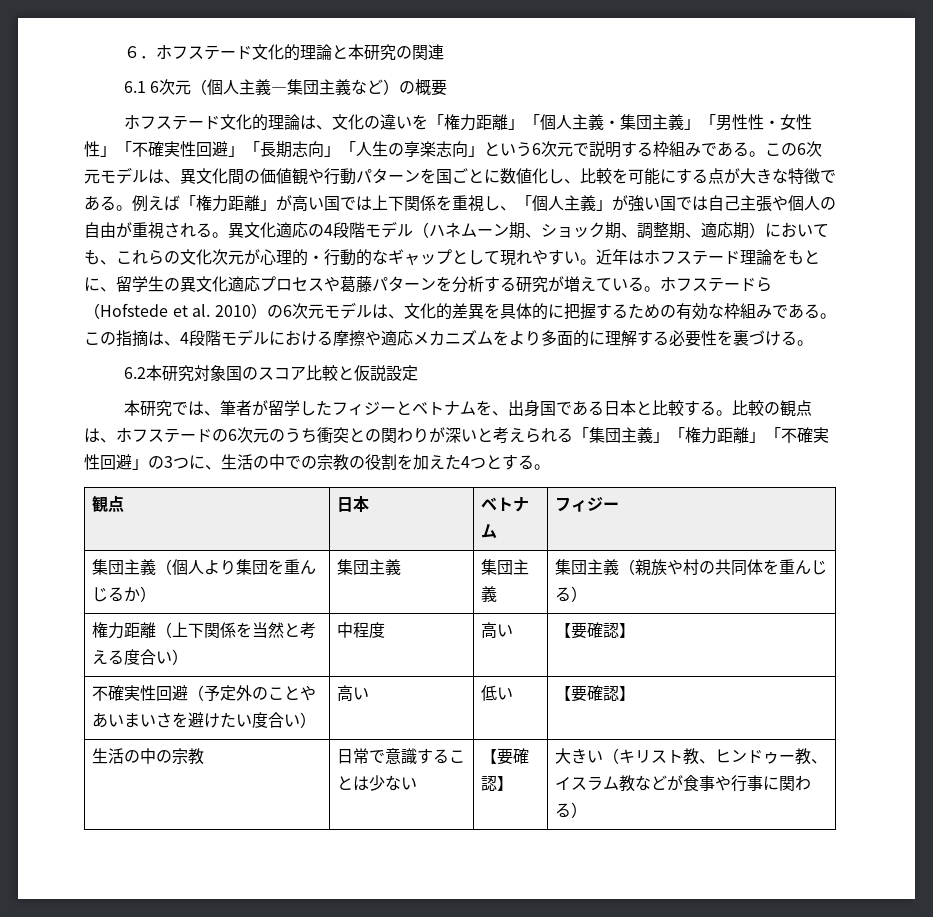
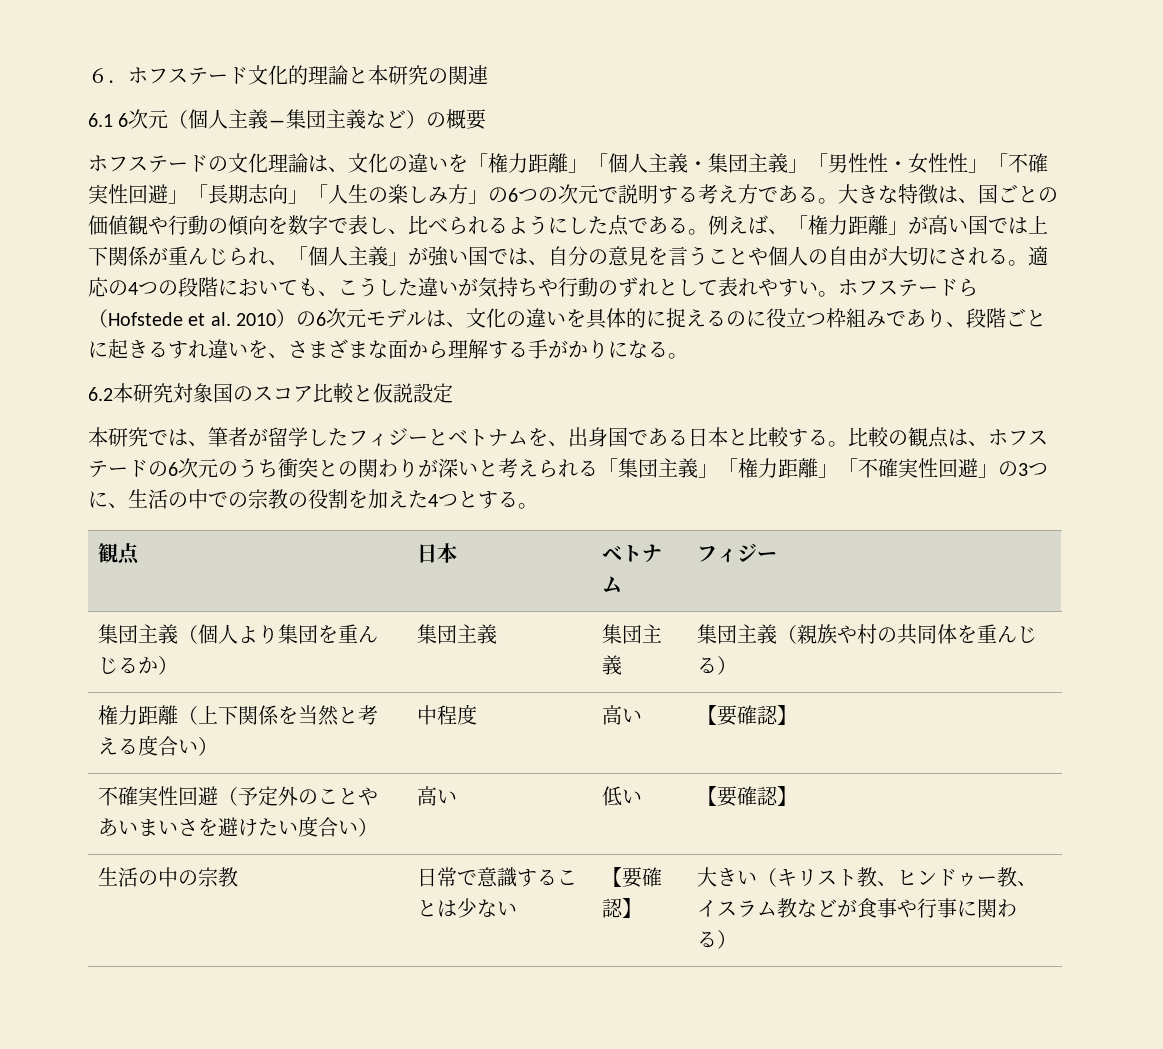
- ホフステード文化的理論は、文化の違いを「権力距離」「個人主義・集団主義」「男性性・女性性」「不確実性回避」「長期志向」「人生の享楽志向」という6次元で説明する枠組みである。この6次元モデルは、異文化間の価値観や行動パターンを国ごとに数値化し、比較を可能にする点が大きな特徴である。
+ ホフステードの文化理論は、文化の違いを「権力距離」「個人主義・集団主義」「男性性・女性性」「不確実性回避」「長期志向」「人生の楽しみ方」の6つの次元で説明する考え方である。大きな特徴は、国ごとの価値観や行動の傾向を数字で表し、比べられるようにした点である。
- 例えば「権力距離」が高い国では上下関係を重視し、「個人主義」が強い国では自己主張や個人の自由が重視される。
+ 例えば、「権力距離」が高い国では上下関係が重んじられ、「個人主義」が強い国では、自分の意見を言うことや個人の自由が大切にされる。
- 異文化適応の4段階モデル（ハネムーン期、ショック期、調整期、適応期）においても、これらの文化次元が心理的・行動的なギャップとして現れやすい。近年はホフステード理論をもとに、留学生の異文化適応プロセスや葛藤パターンを分析する研究が増えている。
+ 適応の4つの段階においても、こうした違いが気持ちや行動のずれとして表れやすい。
- ホフステードら（Hofstede et al. 2010）の6次元モデルは、文化的差異を具体的に把握するための有効な枠組みである。この指摘は、4段階モデルにおける摩擦や適応メカニズムをより多面的に理解する必要性を裏づける。
+ ホフステードら（Hofstede et al. 2010）の6次元モデルは、文化の違いを具体的に捉えるのに役立つ枠組みであり、段階ごとに起きるすれ違いを、さまざまな面から理解する手がかりになる。

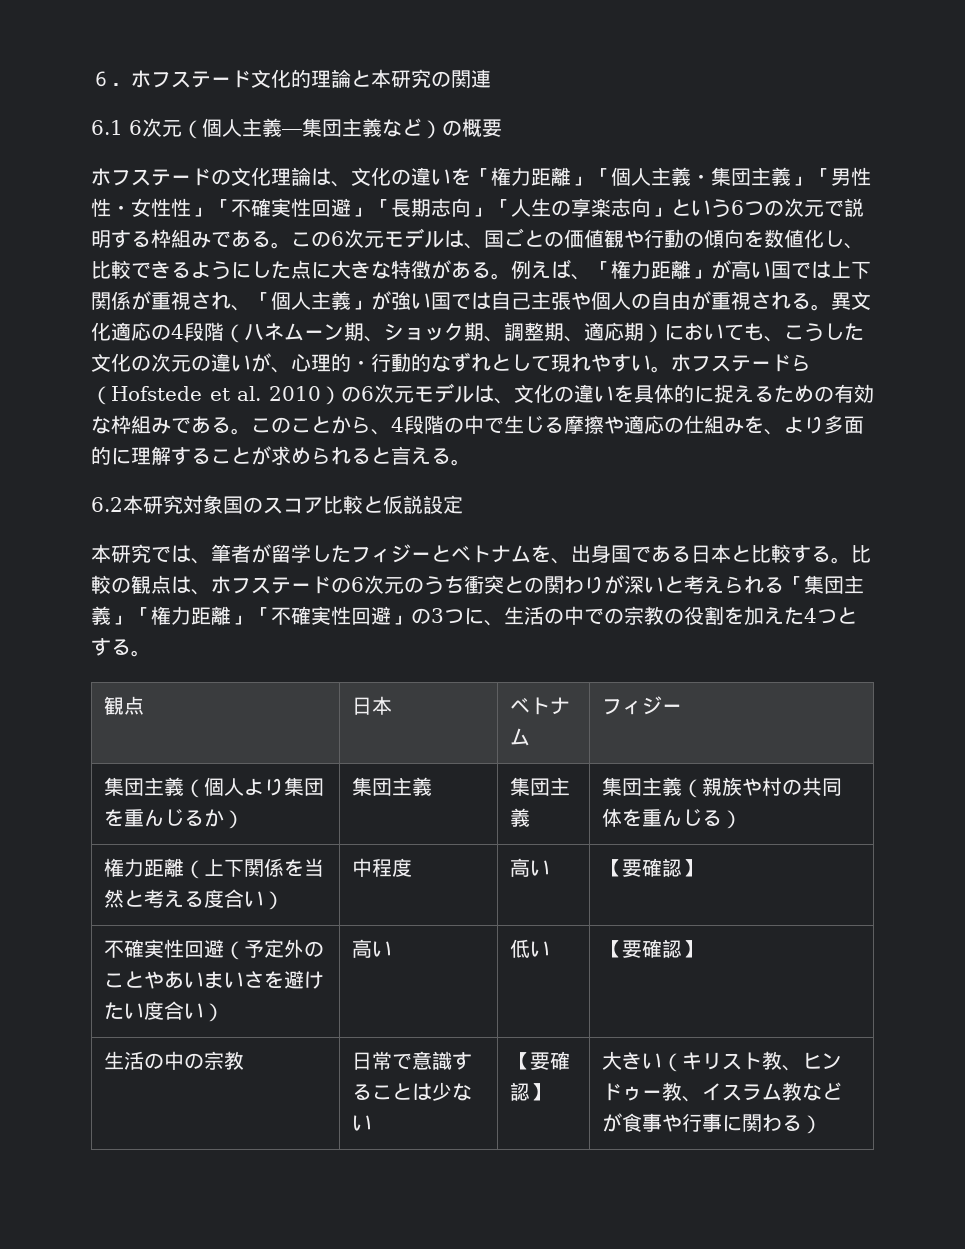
- ホフステードの文化理論は、文化の違いを「権力距離」「個人主義・集団主義」「男性性・女性性」「不確実性回避」「長期志向」「人生の楽しみ方」の6つの次元で説明する考え方である。大きな特徴は、国ごとの価値観や行動の傾向を数字で表し、比べられるようにした点である。
+ ホフステードの文化理論は、文化の違いを「権力距離」「個人主義・集団主義」「男性性・女性性」「不確実性回避」「長期志向」「人生の享楽志向」という6つの次元で説明する枠組みである。この6次元モデルは、国ごとの価値観や行動の傾向を数値化し、比較できるようにした点に大きな特徴がある。
- 例えば、「権力距離」が高い国では上下関係が重んじられ、「個人主義」が強い国では、自分の意見を言うことや個人の自由が大切にされる。
+ 例えば、「権力距離」が高い国では上下関係が重視され、「個人主義」が強い国では自己主張や個人の自由が重視される。
- 適応の4つの段階においても、こうした違いが気持ちや行動のずれとして表れやすい。
+ 異文化適応の4段階（ハネムーン期、ショック期、調整期、適応期）においても、こうした文化の次元の違いが、心理的・行動的なずれとして現れやすい。
- ホフステードら（Hofstede et al. 2010）の6次元モデルは、文化の違いを具体的に捉えるのに役立つ枠組みであり、段階ごとに起きるすれ違いを、さまざまな面から理解する手がかりになる。
+ ホフステードら（Hofstede et al. 2010）の6次元モデルは、文化の違いを具体的に捉えるための有効な枠組みである。このことから、4段階の中で生じる摩擦や適応の仕組みを、より多面的に理解することが求められると言える。

